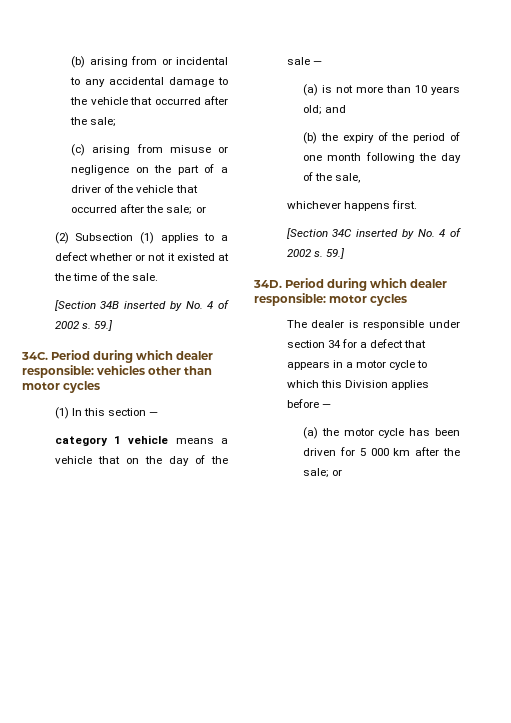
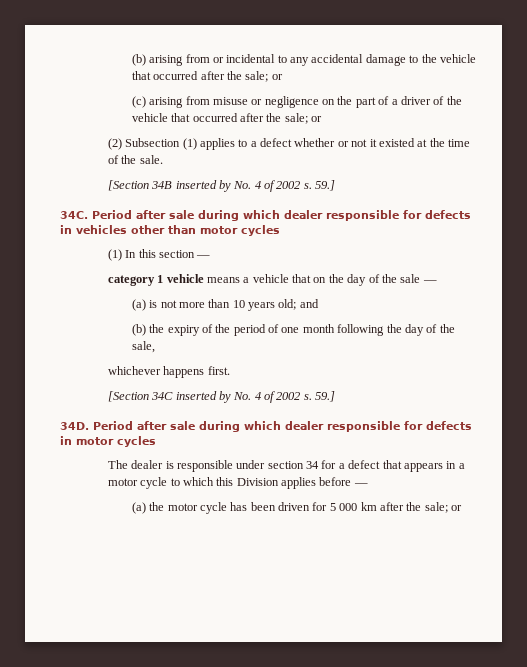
- (b) arising from or incidental to any accidental damage to the vehicle that occurred after the sale;
+ (b) arising from or incidental to any accidental damage to the vehicle that occurred after the sale; or
- Period during which dealer responsible: vehicles other than motor cycles
+ Period after sale during which dealer responsible for defects in vehicles other than motor cycles
- Period during which dealer responsible: motor cycles
+ Period after sale during which dealer responsible for defects in motor cycles

